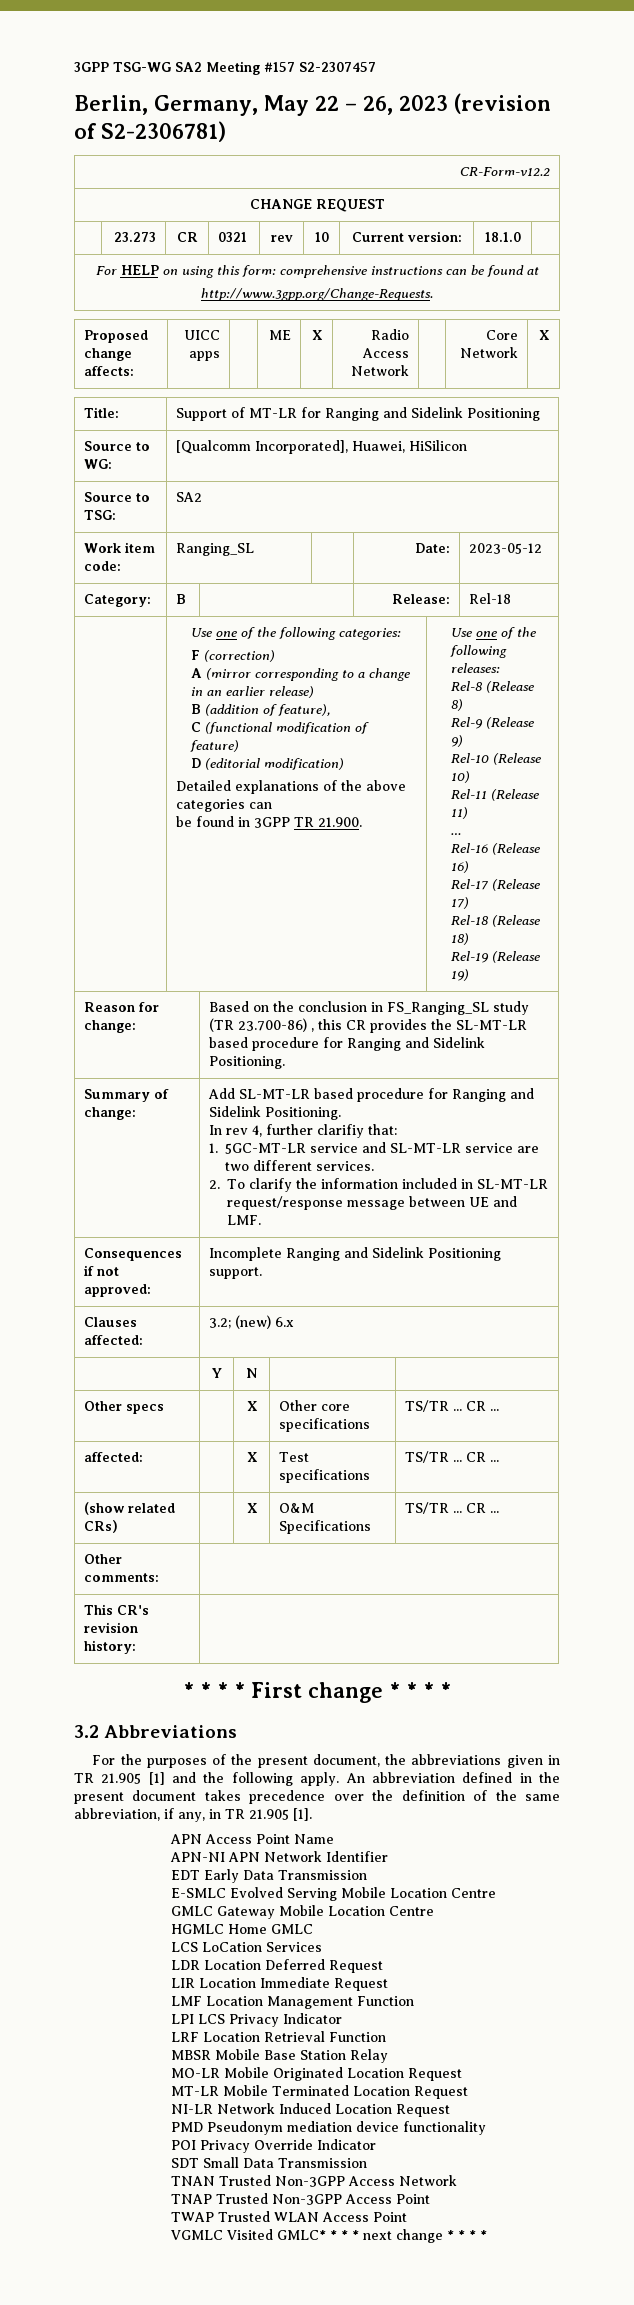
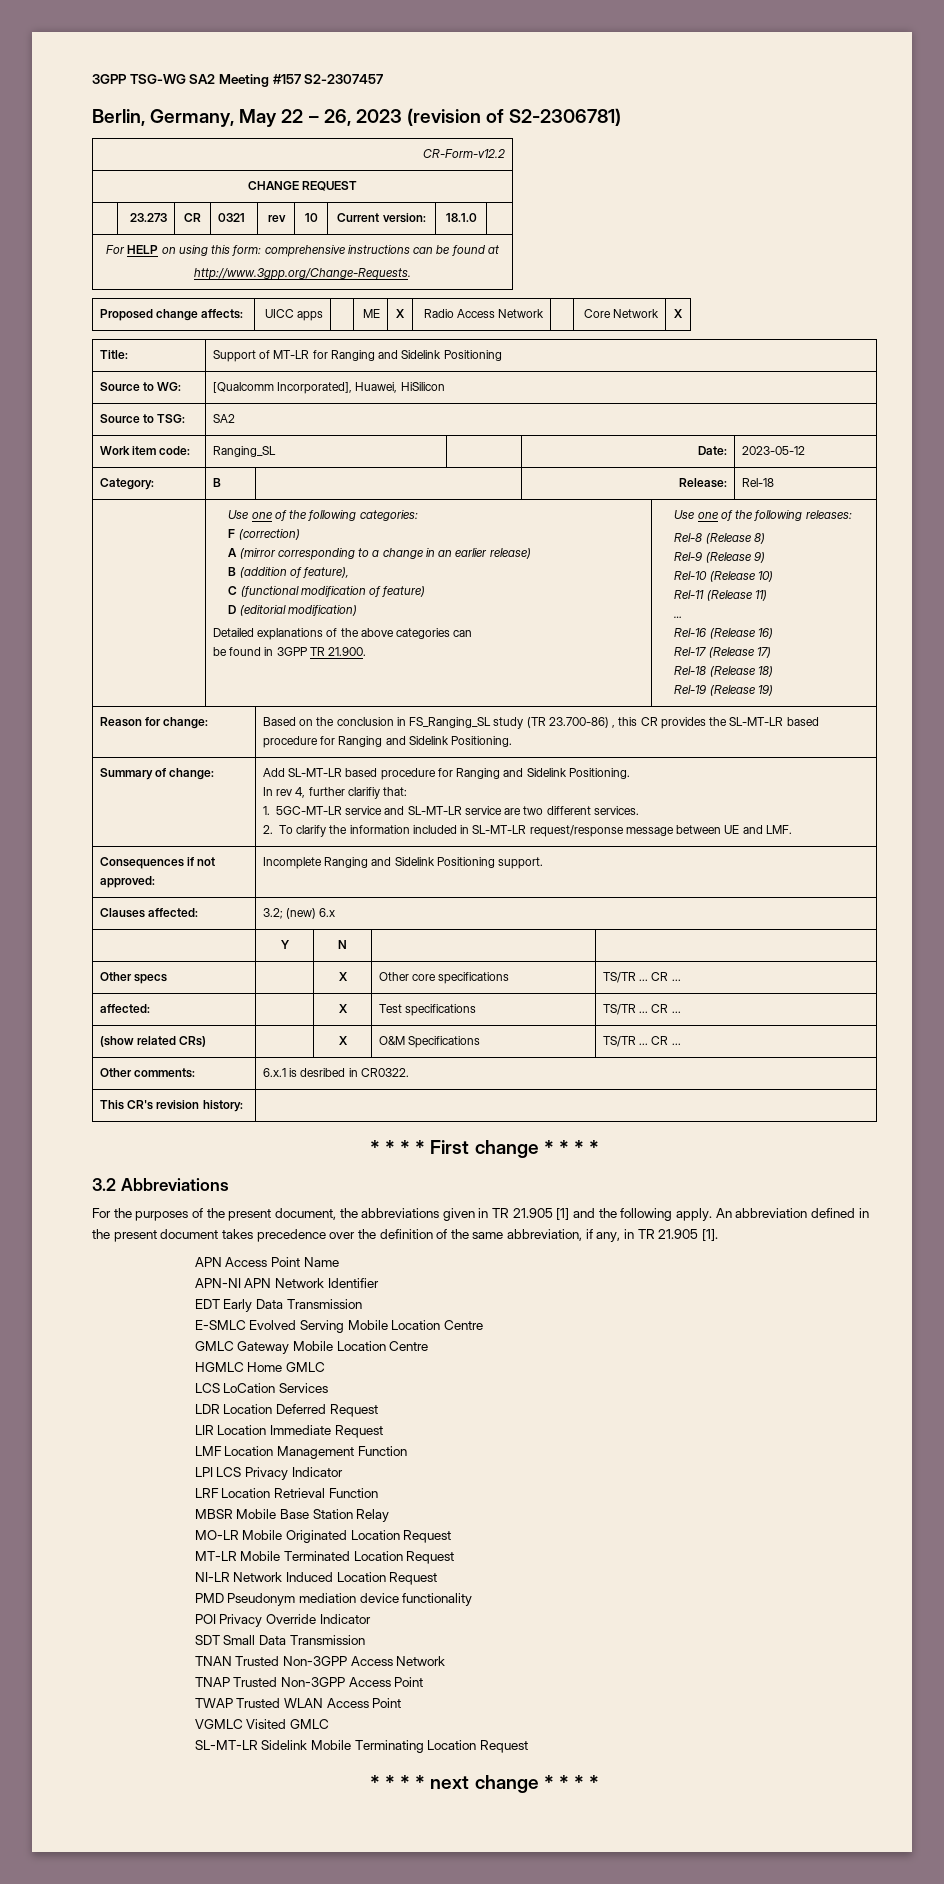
- Other comments: |
+ Other comments: | 6.x.1 is desribed in CR0322.
- VGMLC Visited GMLC* * * * next change * * * *
+ VGMLC Visited GMLC
+ SL-MT-LR Sidelink Mobile Terminating Location Request
+ * * * * next change * * * *

